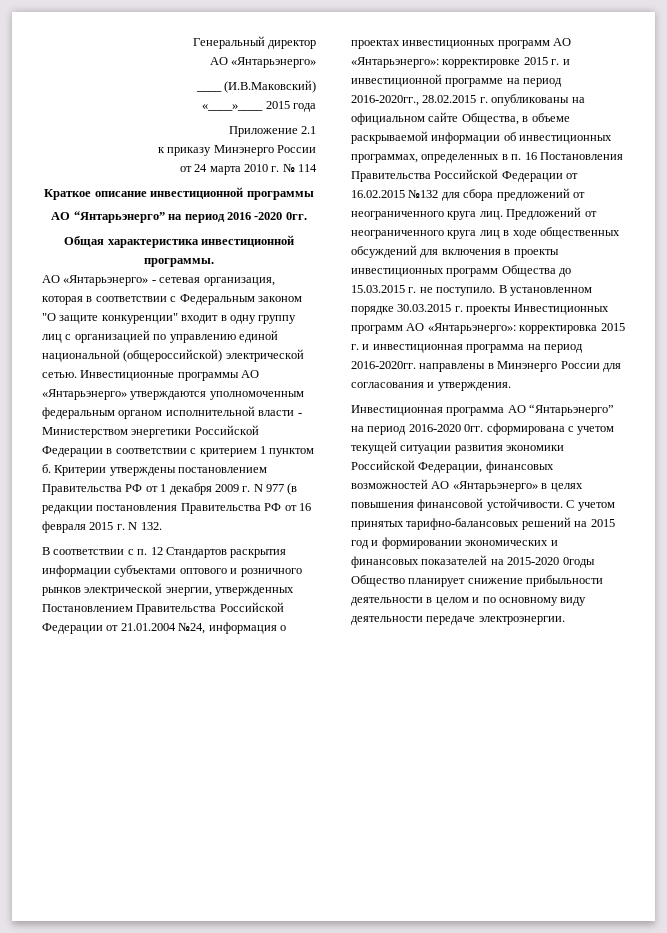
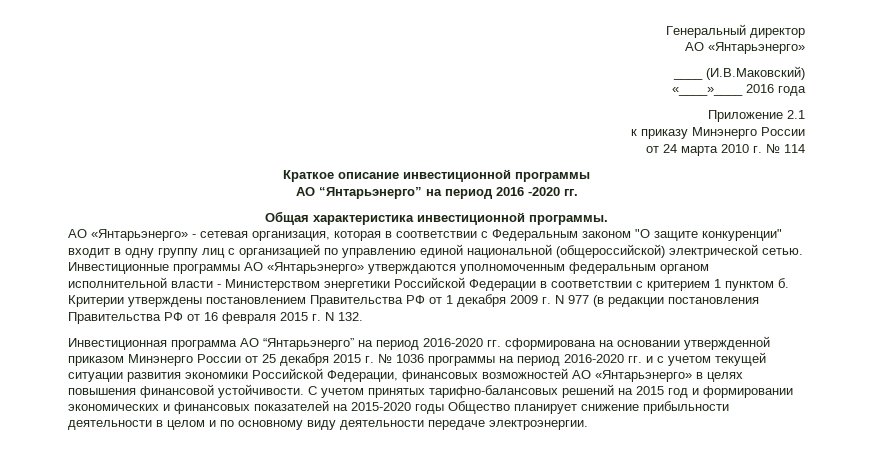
- «____»____ 2015 года
+ «____»____ 2016 года
- АО “Янтарьэнерго” на период 2016 -2020 0гг.
+ АО “Янтарьэнерго” на период 2016 -2020 гг.
- В соответствии с п. 12 Стандартов раскрытия информации субъектами оптового и розничного рынков электрической энергии, утвержденных Постановлением Правительства Российской Федерации от 21.01.2004 №24, информация о проектах инвестиционных программ АО «Янтарьэнерго»: корректировке 2015 г. и инвестиционной программе на период 2016-2020гг., 28.02.2015 г. опубликованы на официальном сайте Общества, в объеме раскрываемой информации об инвестиционных программах, определенных в п. 16 Постановления Правительства Российской Федерации от 16.02.2015 №132 для сбора предложений от неограниченного круга лиц. Предложений от неограниченного круга лиц в ходе общественных обсуждений для включения в проекты инвестиционных программ Общества до 15.03.2015 г. не поступило. В установленном порядке 30.03.2015 г. проекты Инвестиционных программ АО «Янтарьэнерго»: корректировка 2015 г. и инвестиционная программа на период 2016-2020гг. направлены в Минэнерго России для согласования и утверждения.
- Инвестиционная программа АО “Янтарьэнерго” на период 2016-2020 0гг. сформирована с учетом текущей ситуации развития экономики Российской Федерации, финансовых возможностей АО «Янтарьэнерго» в целях повышения финансовой устойчивости.
+ Инвестиционная программа АО “Янтарьэнерго” на период 2016-2020 гг. сформирована на основании утвержденной приказом Минэнерго России от 25 декабря 2015 г. № 1036 программы на период 2016-2020 гг. и с учетом текущей ситуации развития экономики Российской Федерации, финансовых возможностей АО «Янтарьэнерго» в целях повышения финансовой устойчивости.
- С учетом принятых тарифно-балансовых решений на 2015 год и формировании экономических и финансовых показателей на 2015-2020 0годы Общество планирует снижение прибыльности деятельности в целом и по основному виду деятельности передаче электроэнергии.
+ С учетом принятых тарифно-балансовых решений на 2015 год и формировании экономических и финансовых показателей на 2015-2020 годы Общество планирует снижение прибыльности деятельности в целом и по основному виду деятельности передаче электроэнергии.

